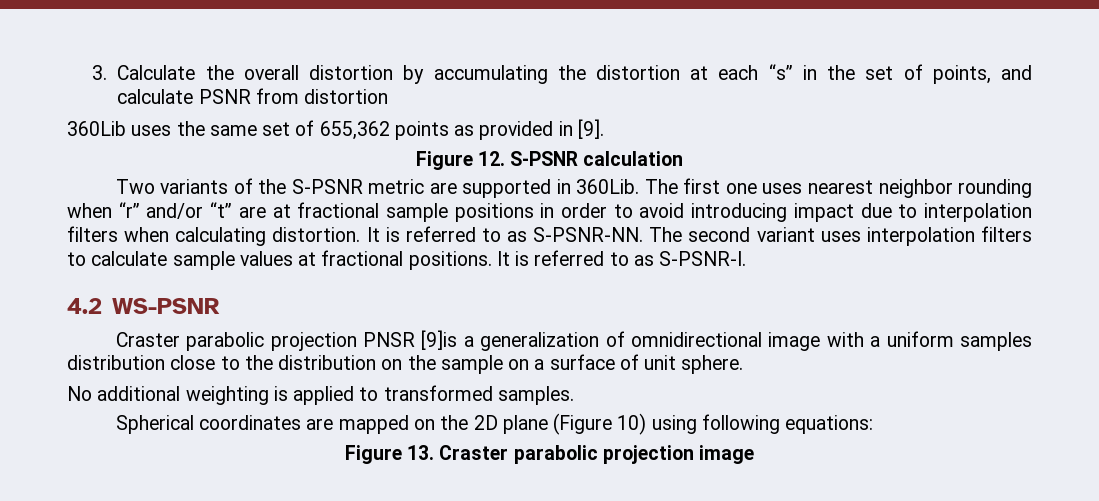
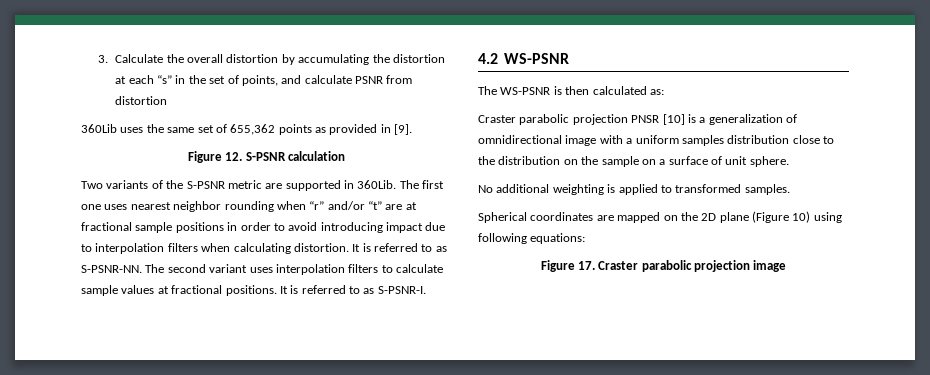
+ The WS-PSNR is then calculated as:
- Craster parabolic projection PNSR [9]is a generalization of omnidirectional image with a uniform samples distribution close to the distribution on the sample on a surface of unit sphere.
+ Craster parabolic projection PNSR [10] is a generalization of omnidirectional image with a uniform samples distribution close to the distribution on the sample on a surface of unit sphere.
- Figure 13. Craster parabolic projection image
+ Figure 17. Craster parabolic projection image

